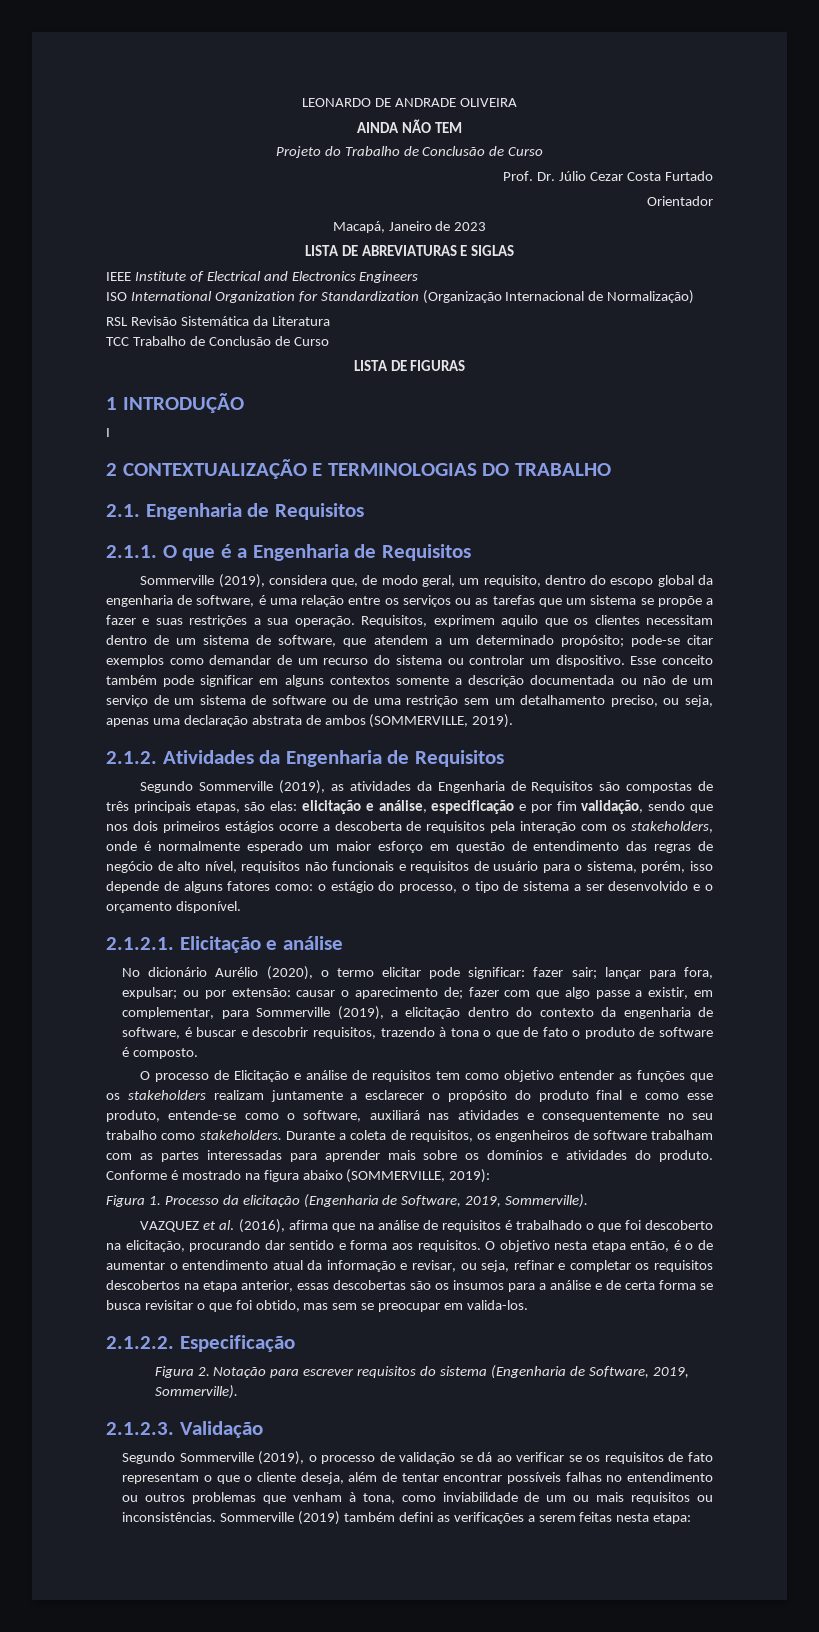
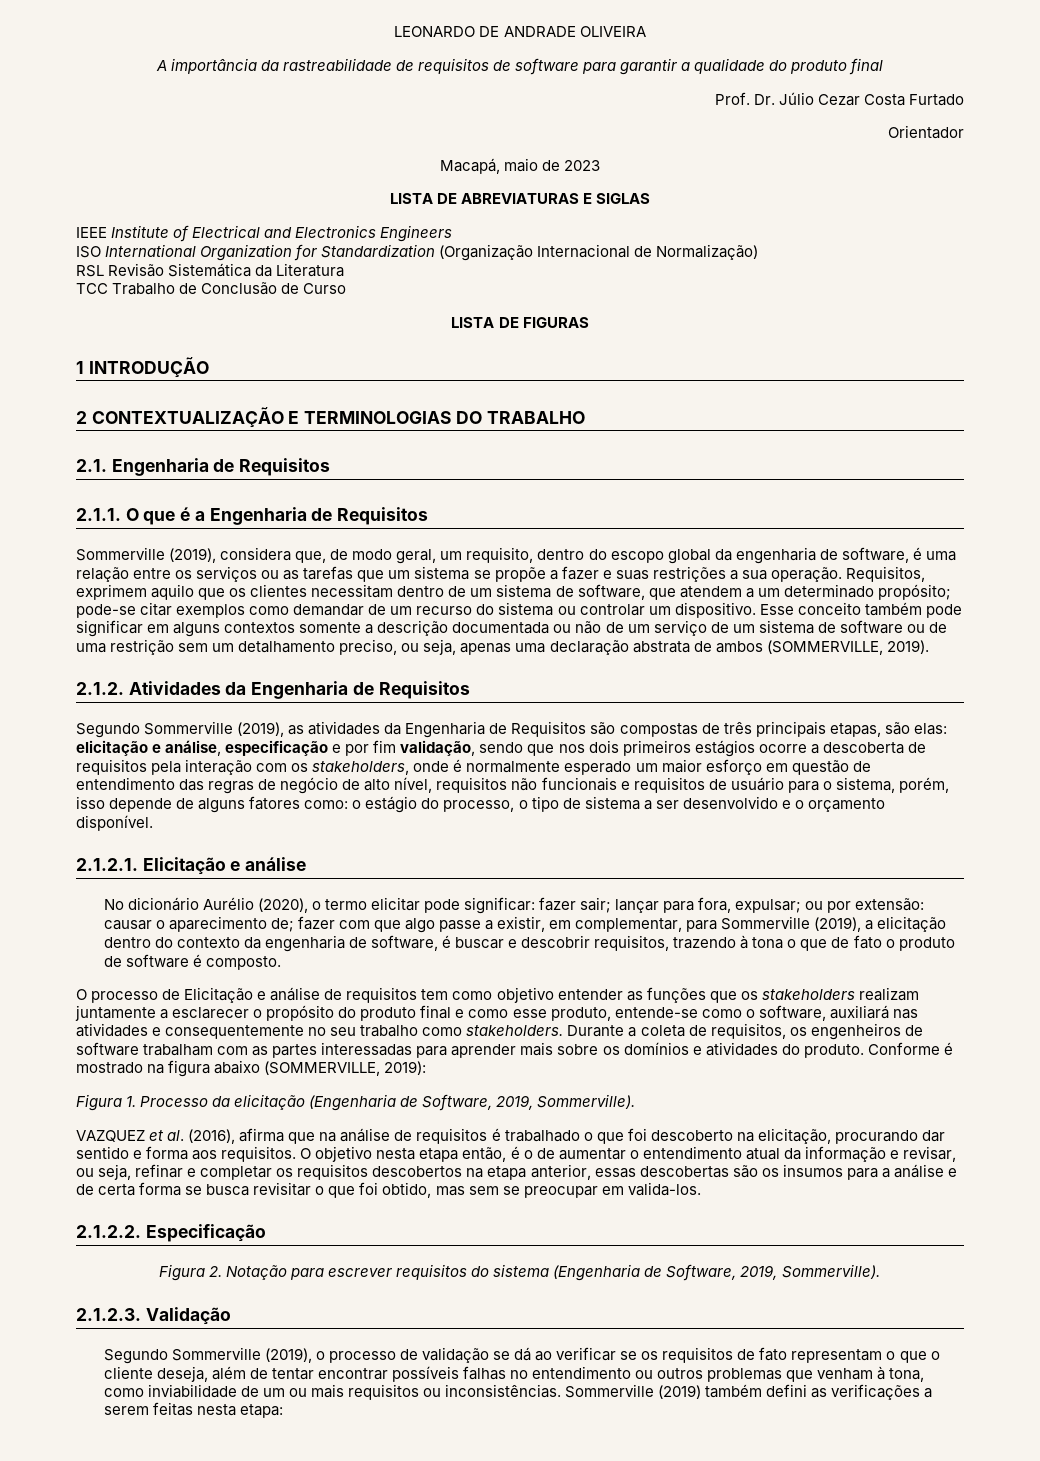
- AINDA NÃO TEM
- Projeto do Trabalho de Conclusão de Curso
+ A importância da rastreabilidade de requisitos de software para garantir a qualidade do produto final
- Macapá, Janeiro de 2023
+ Macapá, maio de 2023
  1 INTRODUÇÃO
- I

